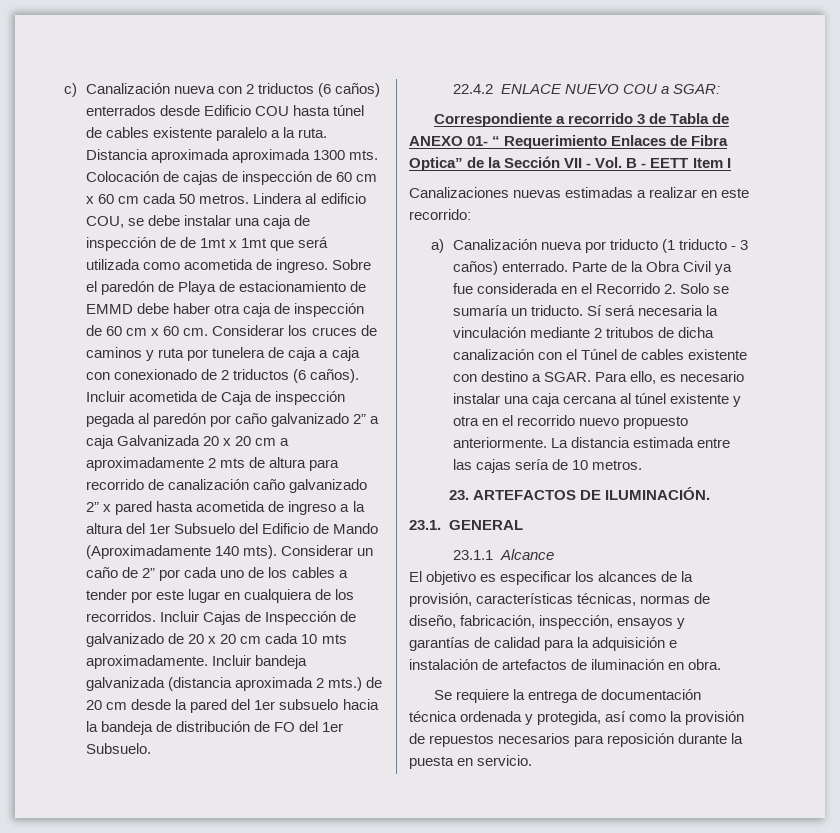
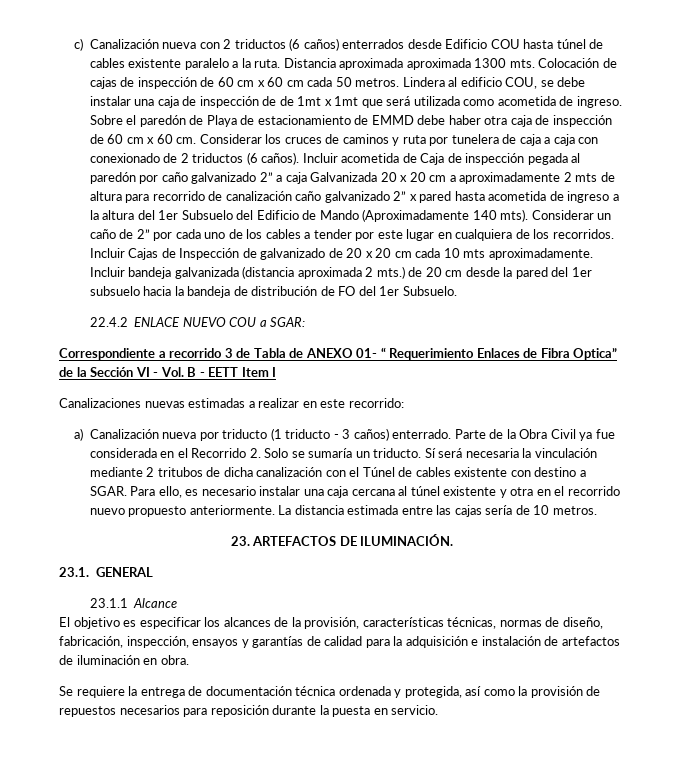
- Correspondiente a recorrido 3 de Tabla de ANEXO 01- “ Requerimiento Enlaces de Fibra Optica” de la Sección VII - Vol. B - EETT Item I
+ Correspondiente a recorrido 3 de Tabla de ANEXO 01- “ Requerimiento Enlaces de Fibra Optica” de la Sección VI - Vol. B - EETT Item I

